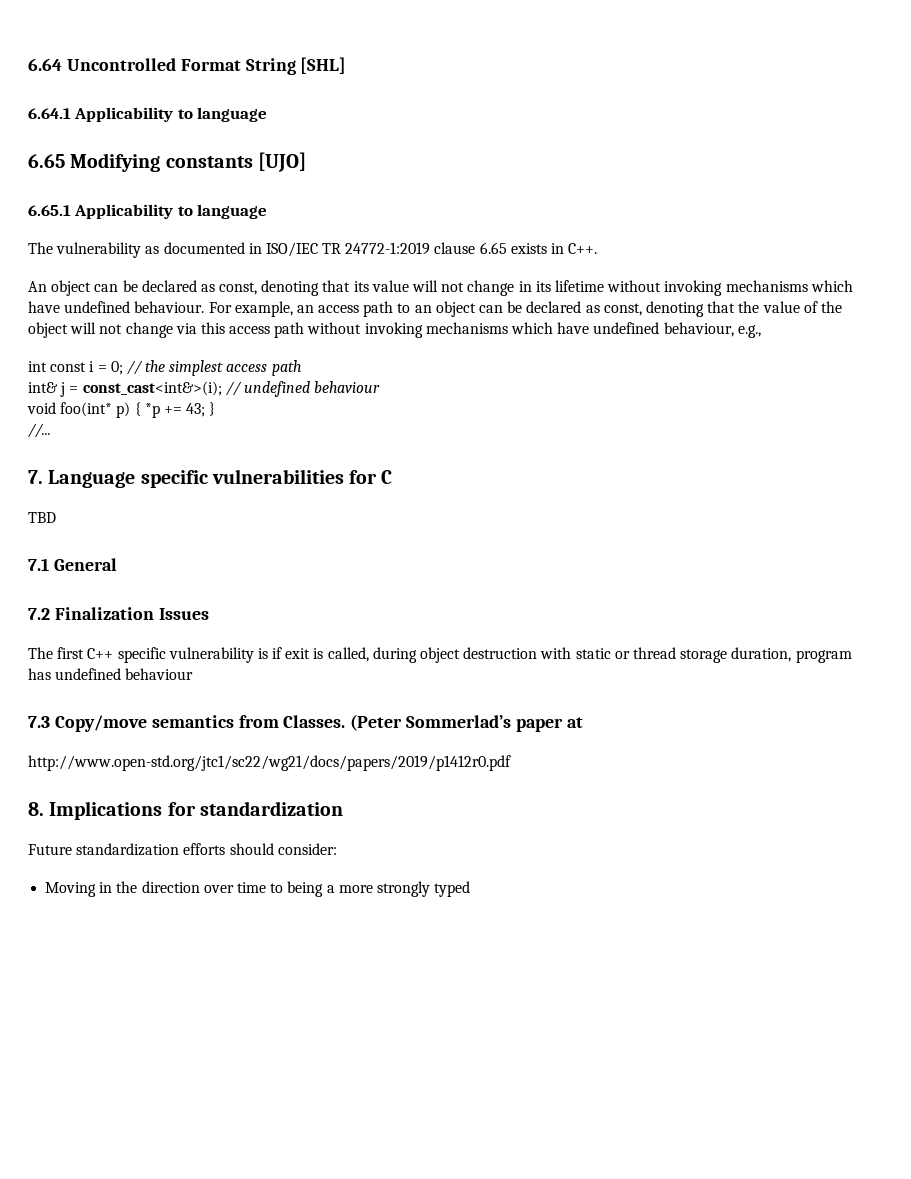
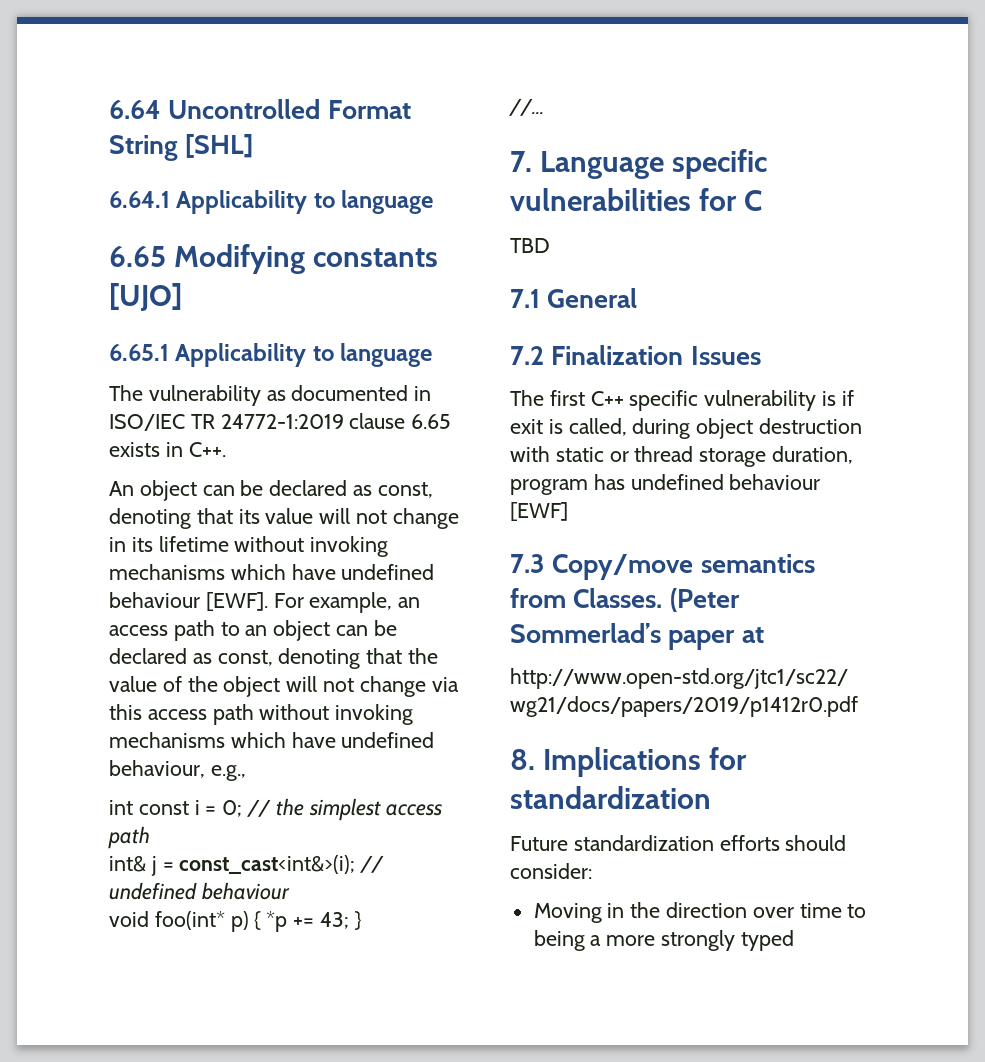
- An object can be declared as const, denoting that its value will not change in its lifetime without invoking mechanisms which have undefined behaviour.
+ An object can be declared as const, denoting that its value will not change in its lifetime without invoking mechanisms which have undefined behaviour [EWF].
- The first C++ specific vulnerability is if exit is called, during object destruction with static or thread storage duration, program has undefined behaviour
+ The first C++ specific vulnerability is if exit is called, during object destruction with static or thread storage duration, program has undefined behaviour [EWF]

